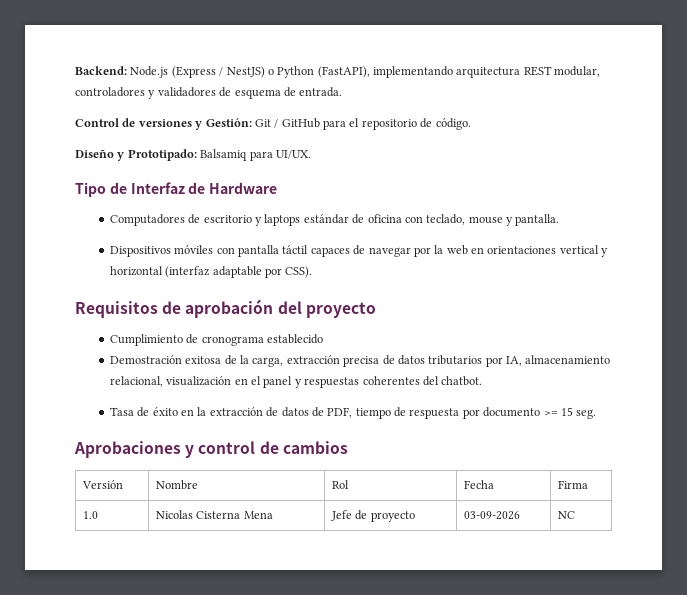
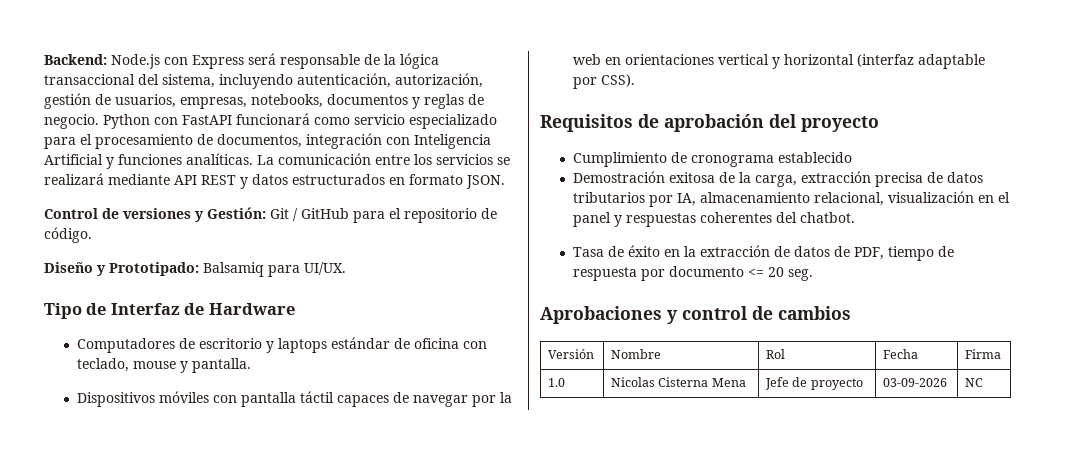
- Backend: Node.js (Express / NestJS) o Python (FastAPI), implementando arquitectura REST modular, controladores y validadores de esquema de entrada.
+ Backend: Node.js con Express será responsable de la lógica transaccional del sistema, incluyendo autenticación, autorización, gestión de usuarios, empresas, notebooks, documentos y reglas de negocio. Python con FastAPI funcionará como servicio especializado para el procesamiento de documentos, integración con Inteligencia Artificial y funciones analíticas. La comunicación entre los servicios se realizará mediante API REST y datos estructurados en formato JSON.
- Tasa de éxito en la extracción de datos de PDF, tiempo de respuesta por documento >= 15 seg.
+ Tasa de éxito en la extracción de datos de PDF, tiempo de respuesta por documento <= 20 seg.

